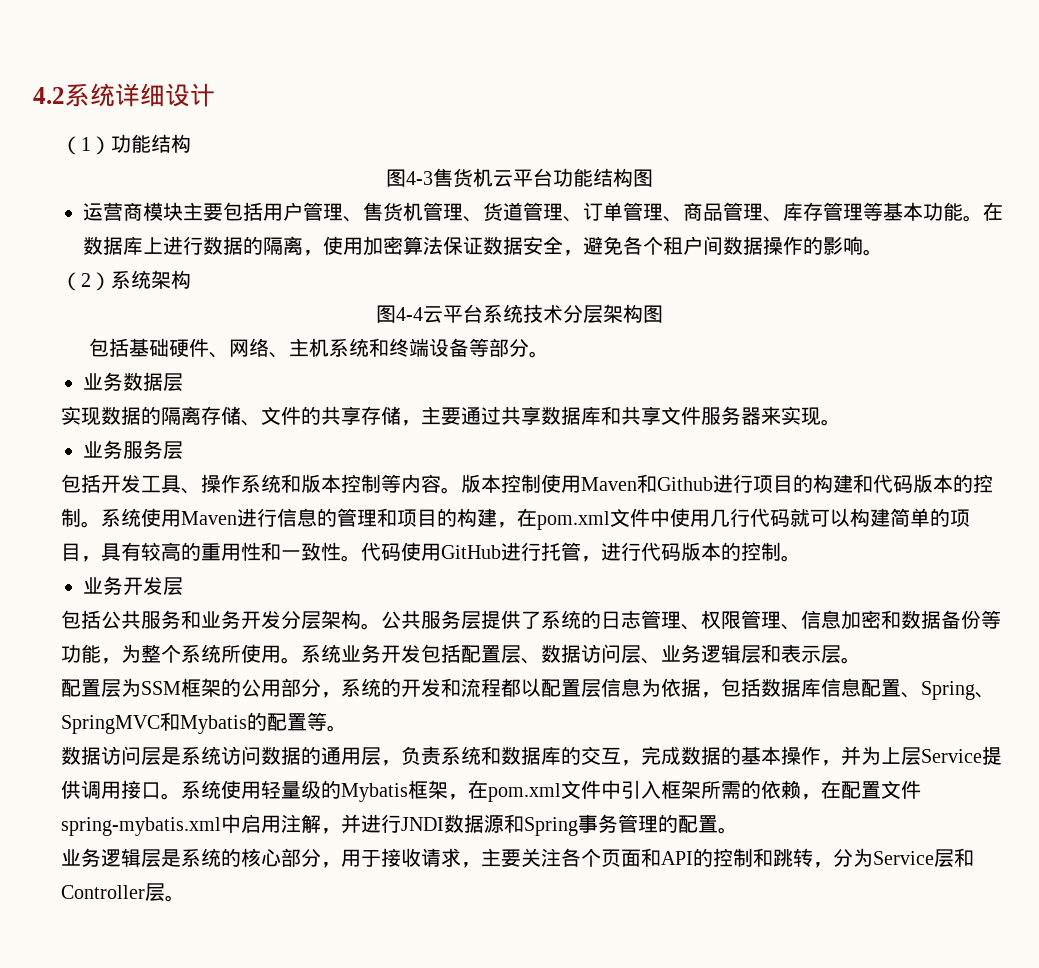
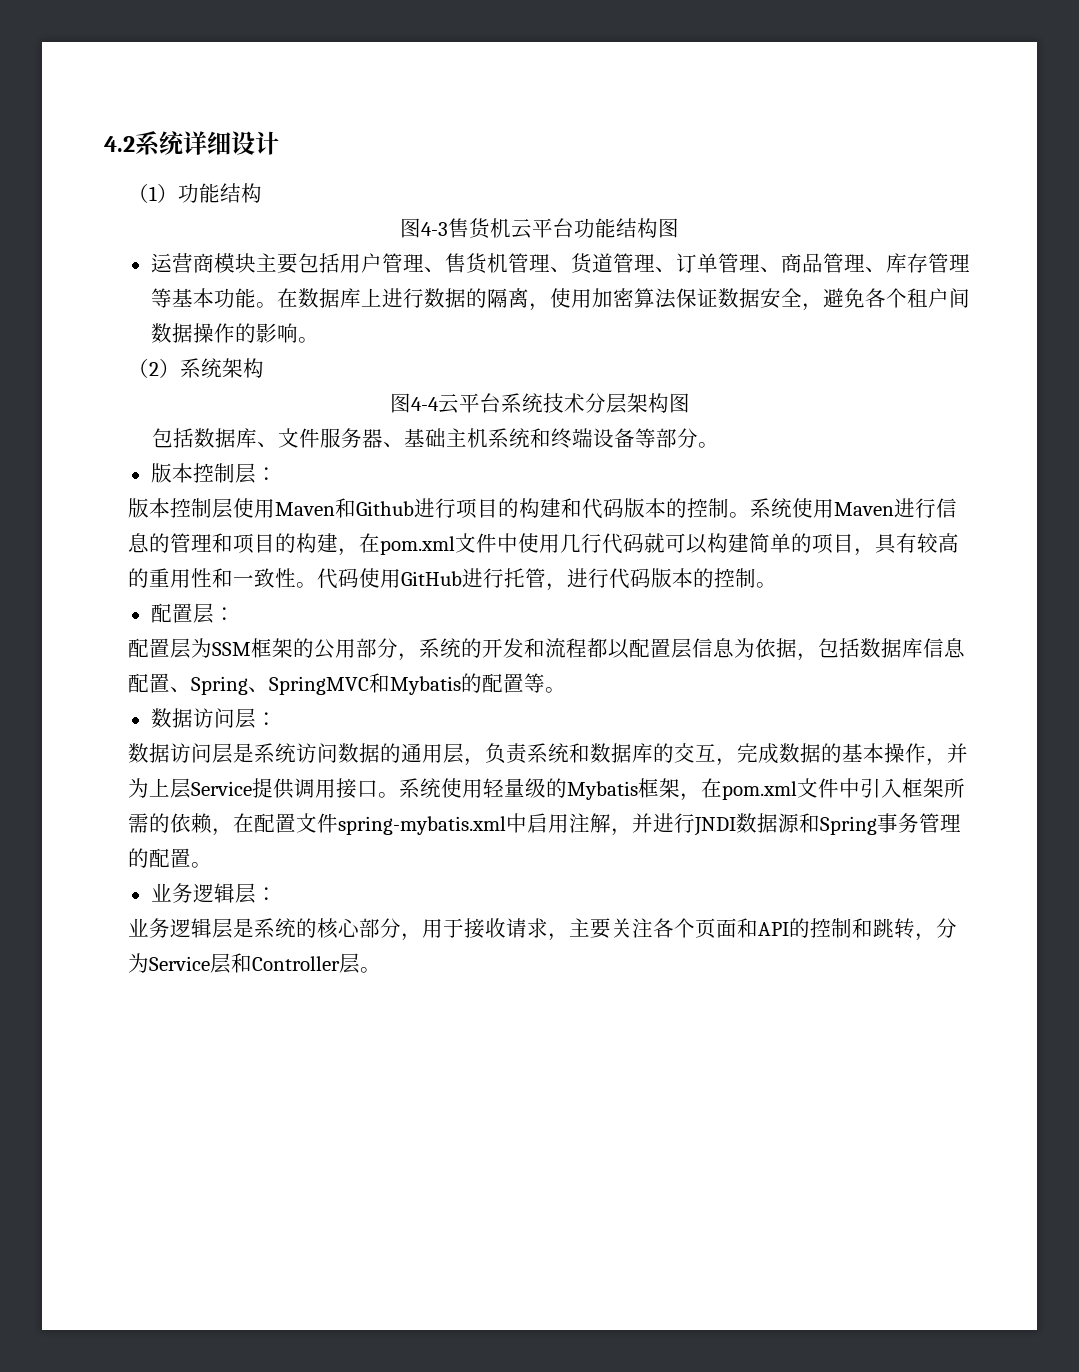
- 包括基础硬件、网络、主机系统和终端设备等部分。
+ 包括数据库、文件服务器、基础主机系统和终端设备等部分。
- 业务数据层
- 实现数据的隔离存储、文件的共享存储，主要通过共享数据库和共享文件服务器来实现。
- 业务服务层
- 包括开发工具、操作系统和版本控制等内容。版本控制使用Maven和Github进行项目的构建和代码版本的控制。
+ 版本控制层：
+ 版本控制层使用Maven和Github进行项目的构建和代码版本的控制。
- 业务开发层
- 包括公共服务和业务开发分层架构。公共服务层提供了系统的日志管理、权限管理、信息加密和数据备份等功能，为整个系统所使用。系统业务开发包括配置层、数据访问层、业务逻辑层和表示层。
+ 配置层：
+ 数据访问层：
+ 业务逻辑层：

